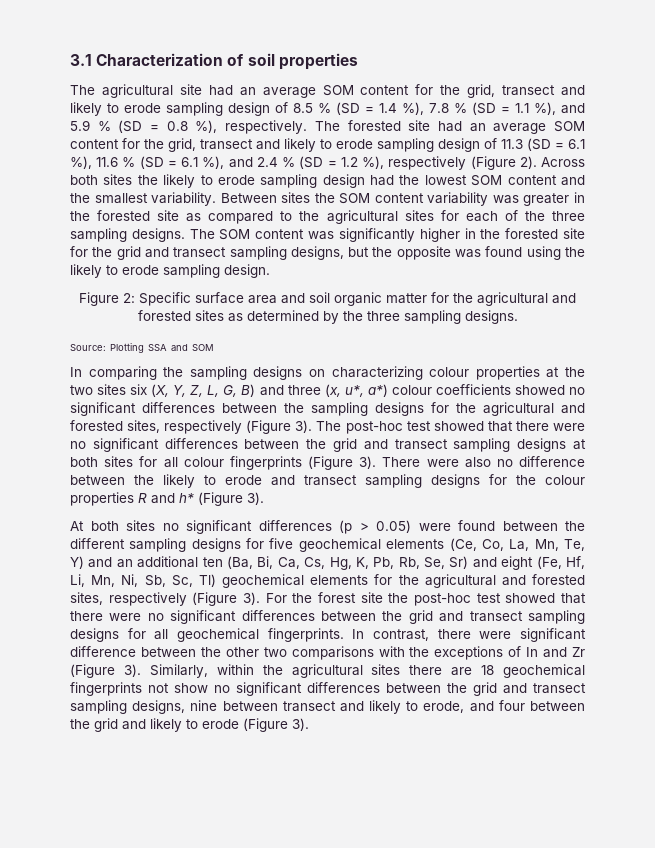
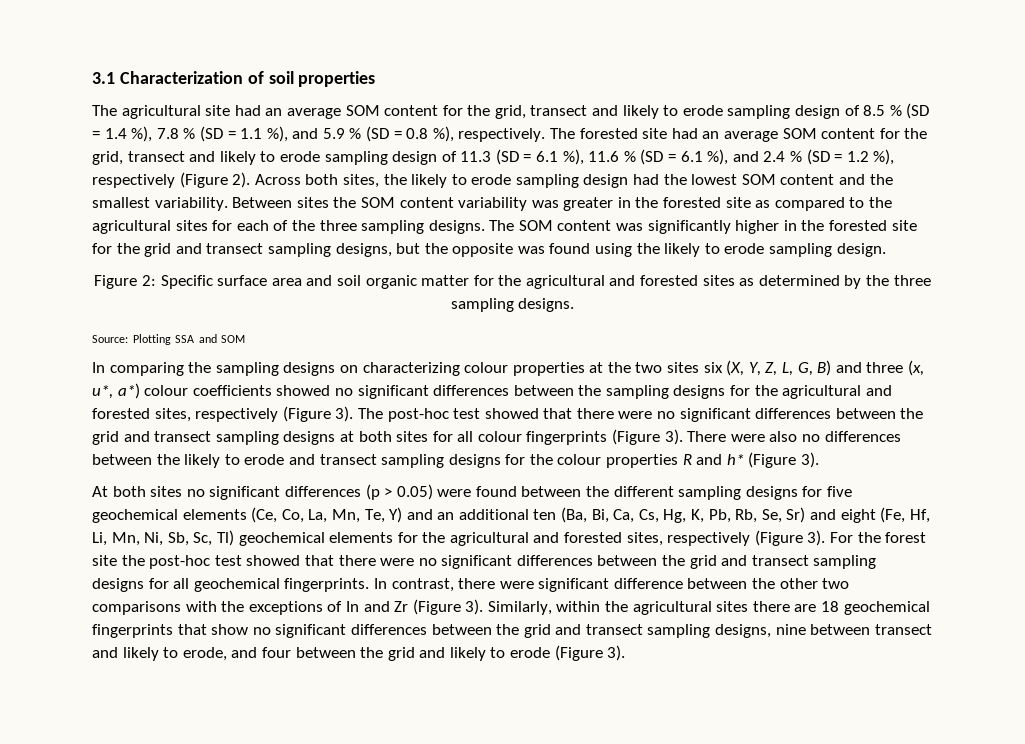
- Across both sites the likely to erode sampling design had the lowest SOM content and the smallest variability.
+ Across both sites, the likely to erode sampling design had the lowest SOM content and the smallest variability.
- There were also no difference between the likely to erode and transect sampling designs for the colour properties R and h* (Figure 3).
+ There were also no differences between the likely to erode and transect sampling designs for the colour properties R and h* (Figure 3).
- Similarly, within the agricultural sites there are 18 geochemical fingerprints not show no significant differences between the grid and transect sampling designs, nine between transect and likely to erode, and four between the grid and likely to erode (Figure 3).
+ Similarly, within the agricultural sites there are 18 geochemical fingerprints that show no significant differences between the grid and transect sampling designs, nine between transect and likely to erode, and four between the grid and likely to erode (Figure 3).

